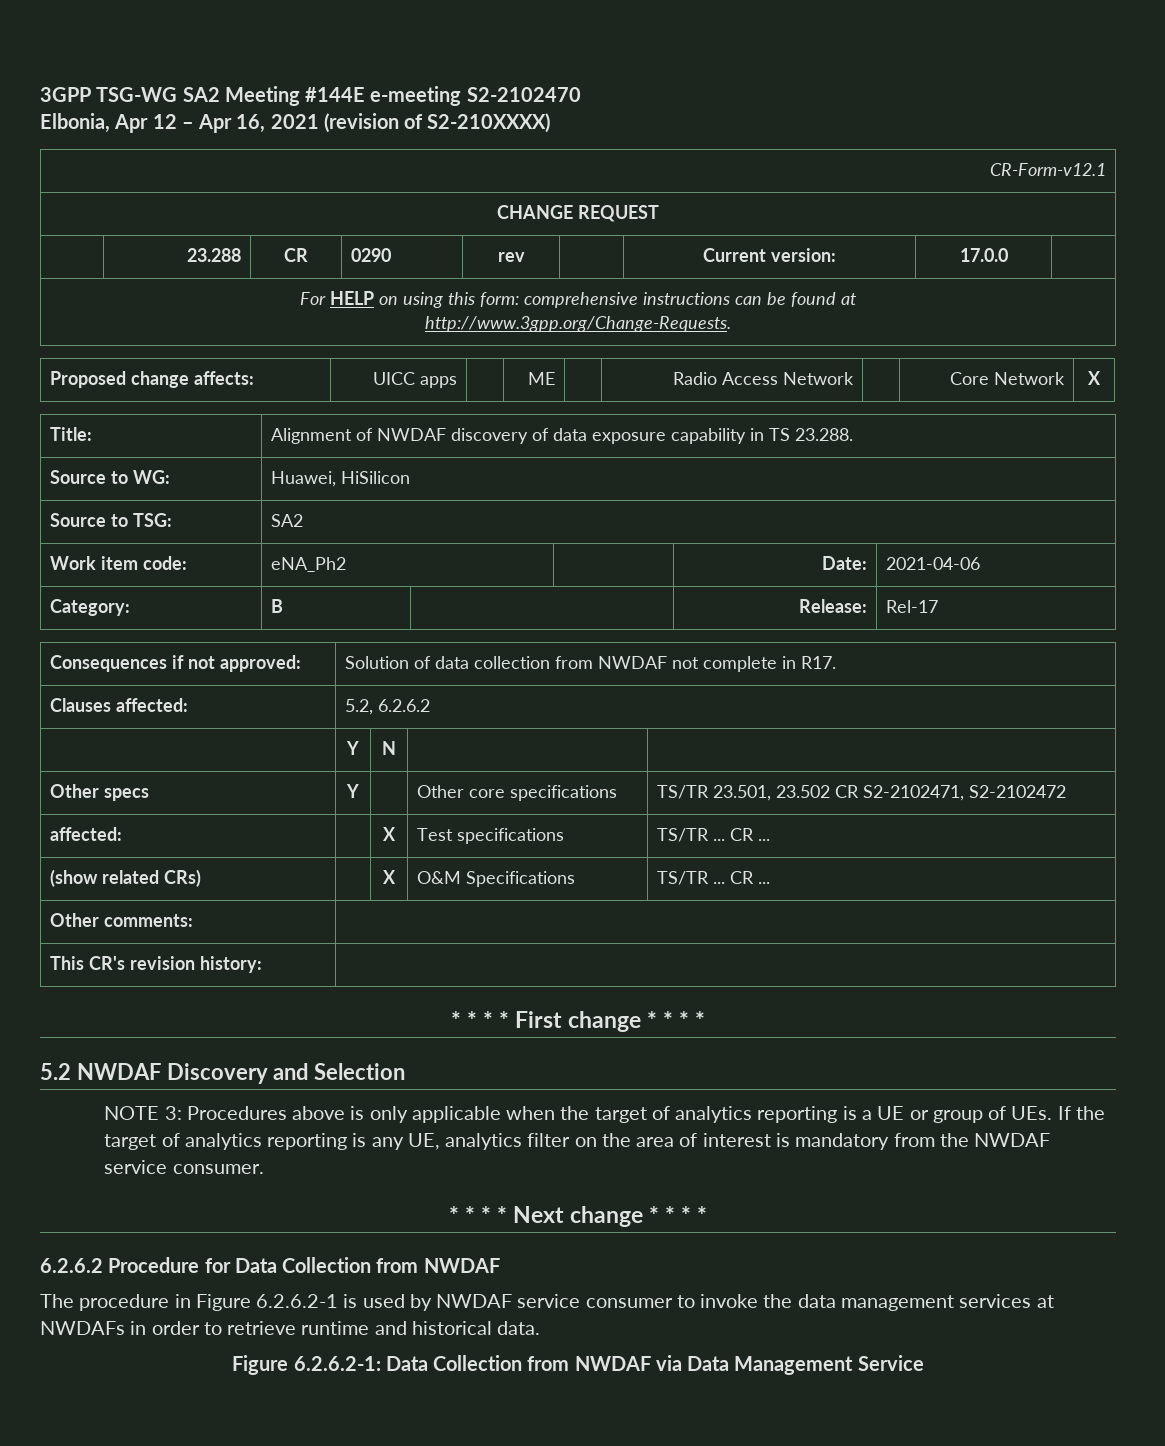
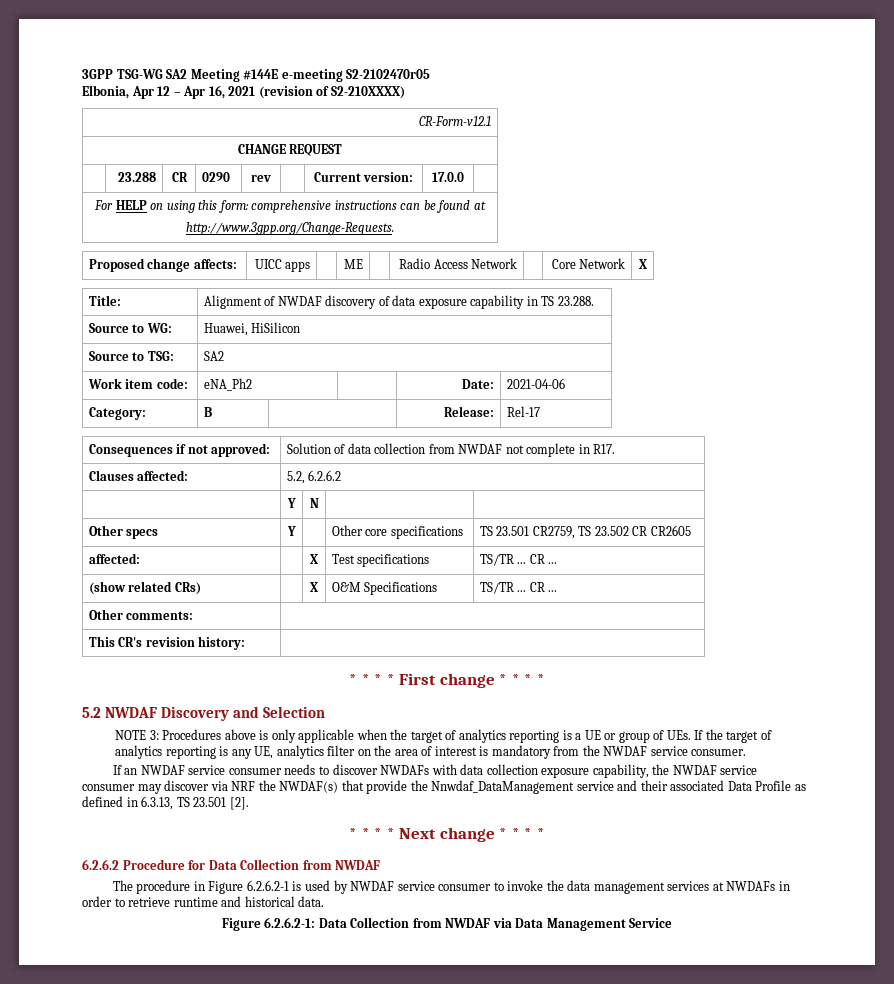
- 3GPP TSG-WG SA2 Meeting #144E e-meeting S2-2102470
+ 3GPP TSG-WG SA2 Meeting #144E e-meeting S2-2102470r05
- Other specs | Y | | Other core specifications | TS/TR 23.501, 23.502 CR S2-2102471, S2-2102472
+ Other specs | Y | | Other core specifications | TS 23.501 CR2759, TS 23.502 CR CR2605
+ If an NWDAF service consumer needs to discover NWDAFs with data collection exposure capability, the NWDAF service consumer may discover via NRF the NWDAF(s) that provide the Nnwdaf_DataManagement service and their associated Data Profile as defined in 6.3.13, TS 23.501 [2].

